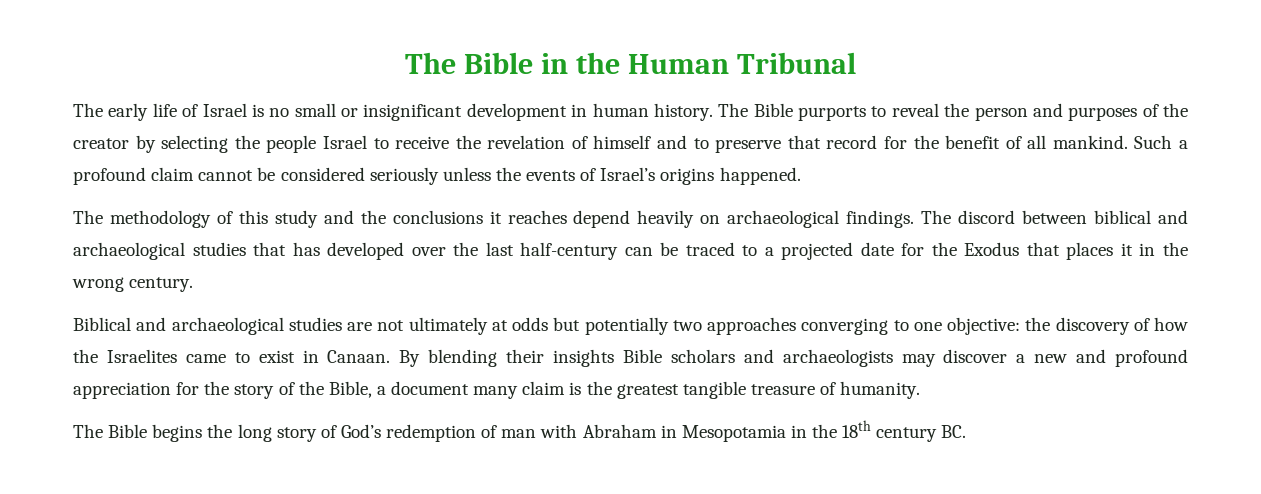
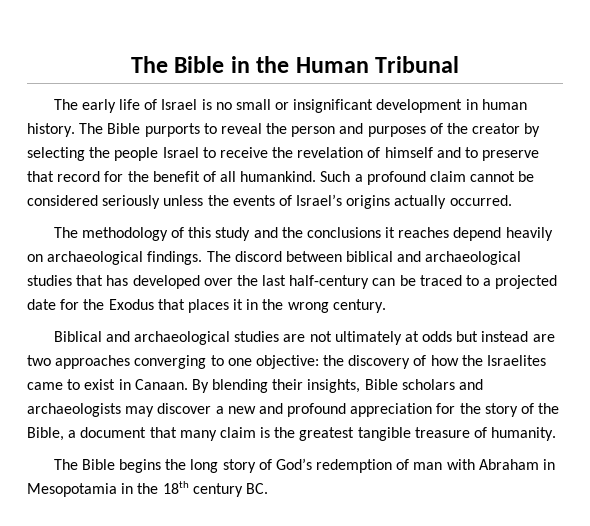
- The Bible purports to reveal the person and purposes of the creator by selecting the people Israel to receive the revelation of himself and to preserve that record for the benefit of all mankind.
+ The Bible purports to reveal the person and purposes of the creator by selecting the people Israel to receive the revelation of himself and to preserve that record for the benefit of all humankind.
- Such a profound claim cannot be considered seriously unless the events of Israel’s origins happened.
+ Such a profound claim cannot be considered seriously unless the events of Israel’s origins actually occurred.
- Biblical and archaeological studies are not ultimately at odds but potentially two approaches converging to one objective: the discovery of how the Israelites came to exist in Canaan.
+ Biblical and archaeological studies are not ultimately at odds but instead are two approaches converging to one objective: the discovery of how the Israelites came to exist in Canaan.
- By blending their insights Bible scholars and archaeologists may discover a new and profound appreciation for the story of the Bible, a document many claim is the greatest tangible treasure of humanity.
+ By blending their insights, Bible scholars and archaeologists may discover a new and profound appreciation for the story of the Bible, a document that many claim is the greatest tangible treasure of humanity.

